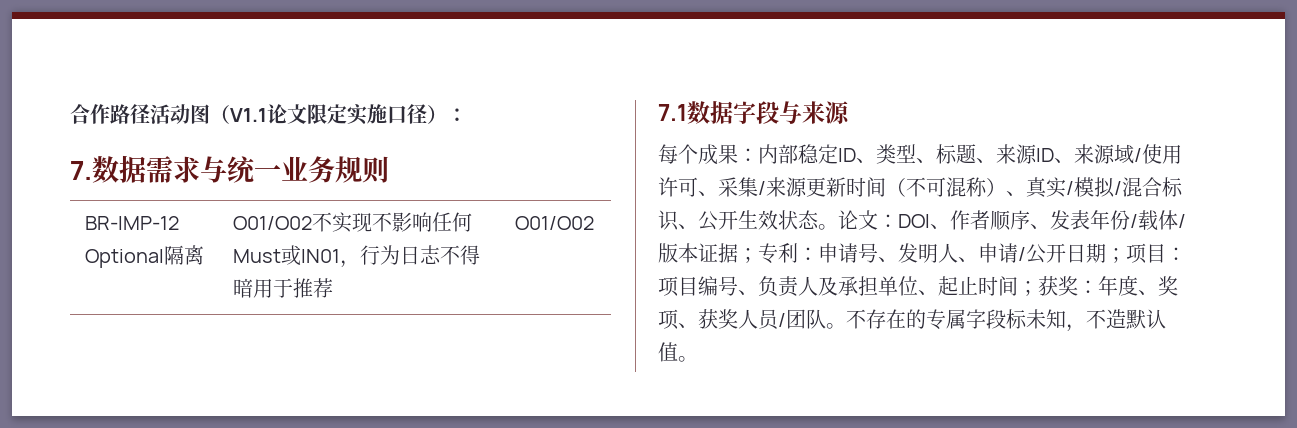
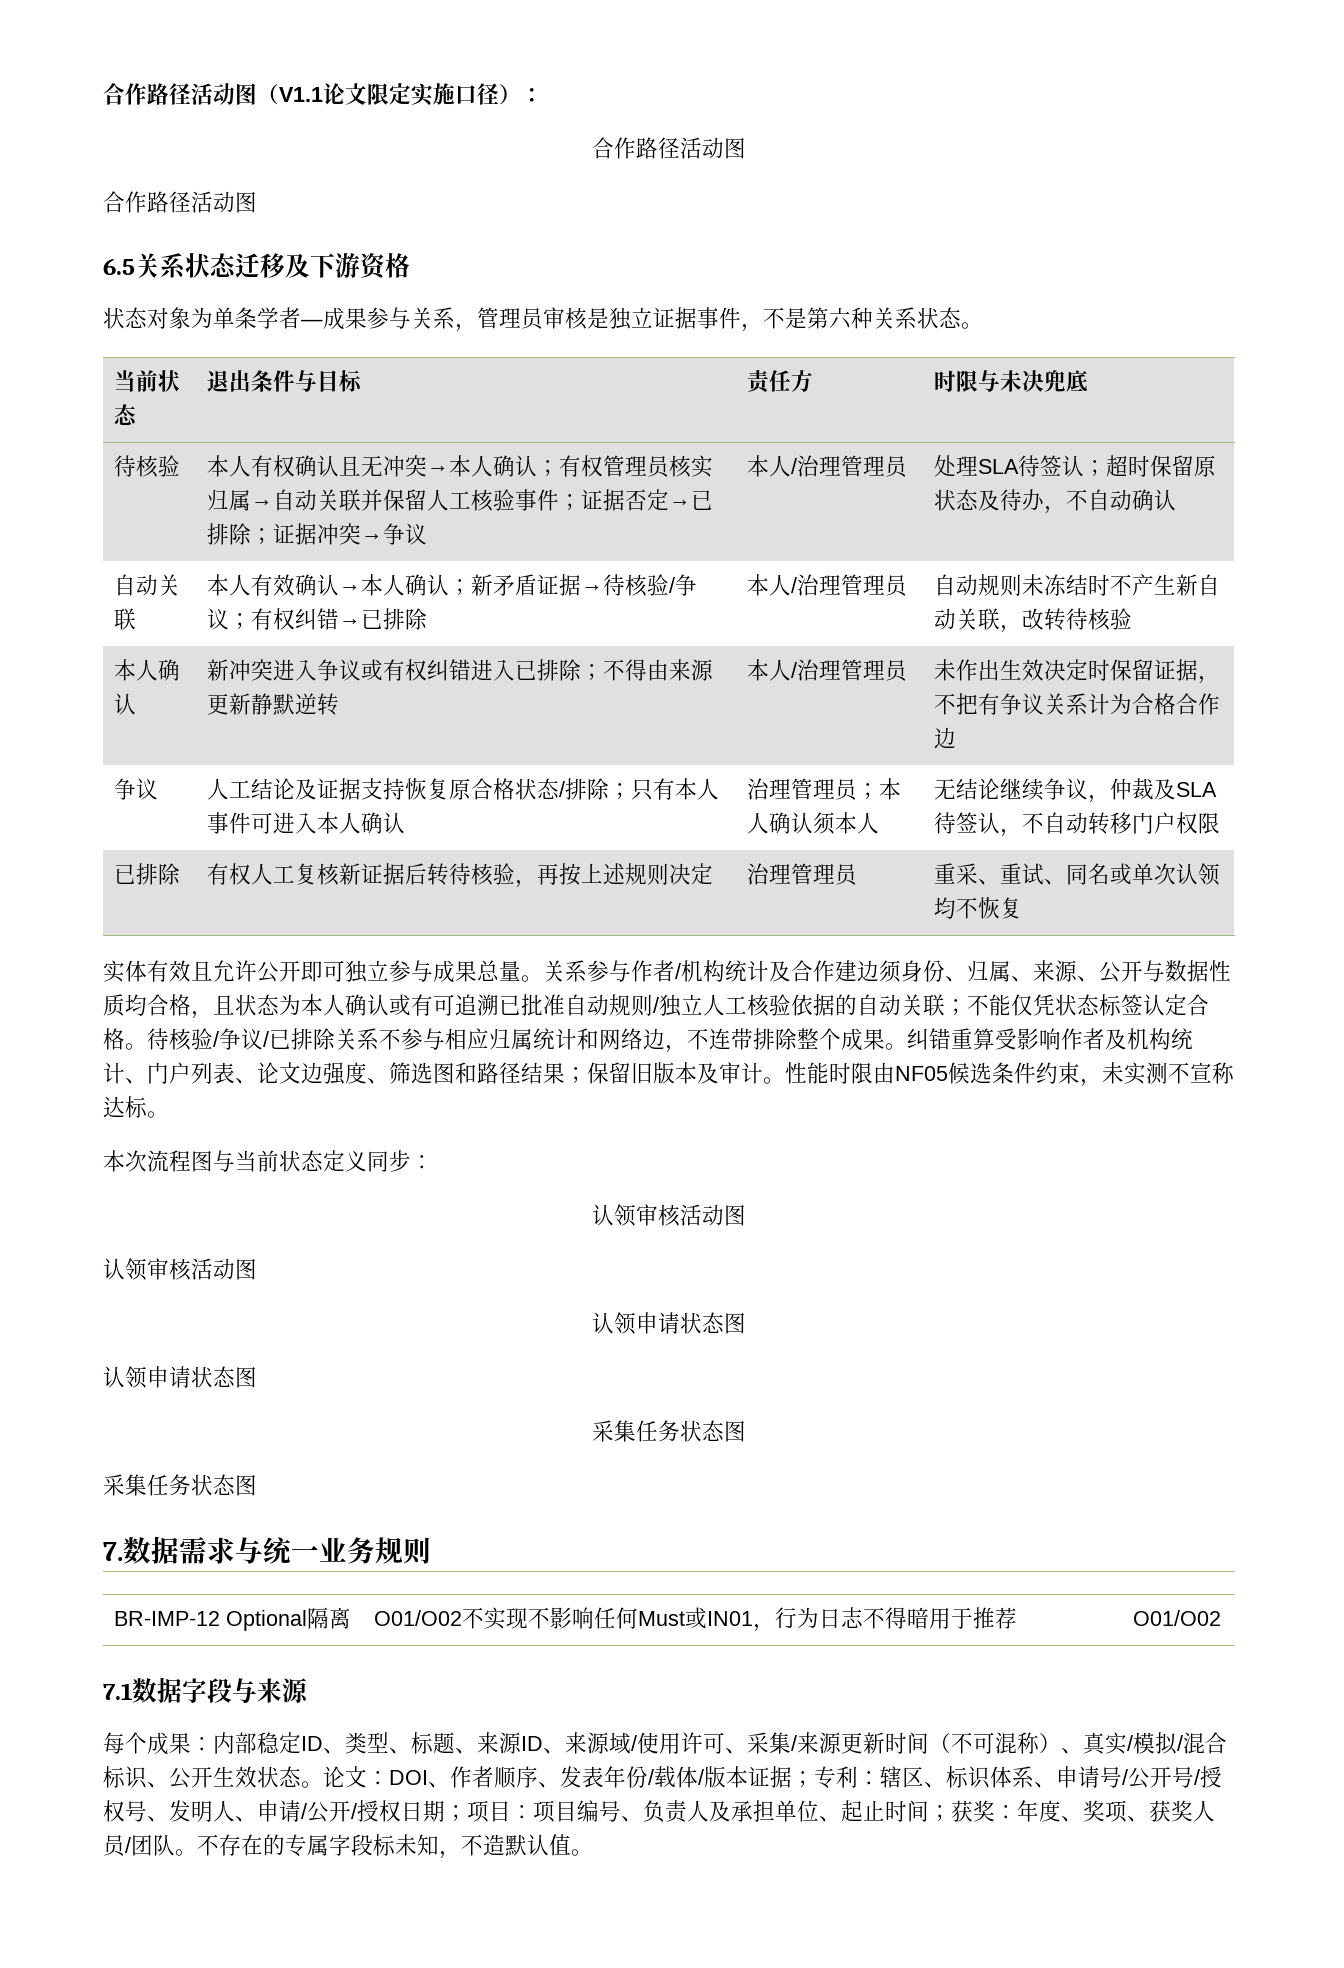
  合作路径活动图（V1.1论文限定实施口径）：
+ 合作路径活动图
+ 合作路径活动图
+ 6.5关系状态迁移及下游资格
+ 状态对象为单条学者—成果参与关系，管理员审核是独立证据事件，不是第六种关系状态。
+ 当前状态 | 退出条件与目标 | 责任方 | 时限与未决兜底
+ 待核验 | 本人有权确认且无冲突→本人确认；有权管理员核实归属→自动关联并保留人工核验事件；证据否定→已排除；证据冲突→争议 | 本人/治理管理员 | 处理SLA待签认；超时保留原状态及待办，不自动确认
+ 自动关联 | 本人有效确认→本人确认；新矛盾证据→待核验/争议；有权纠错→已排除 | 本人/治理管理员 | 自动规则未冻结时不产生新自动关联，改转待核验
+ 本人确认 | 新冲突进入争议或有权纠错进入已排除；不得由来源更新静默逆转 | 本人/治理管理员 | 未作出生效决定时保留证据，不把有争议关系计为合格合作边
+ 争议 | 人工结论及证据支持恢复原合格状态/排除；只有本人事件可进入本人确认 | 治理管理员；本人确认须本人 | 无结论继续争议，仲裁及SLA待签认，不自动转移门户权限
+ 已排除 | 有权人工复核新证据后转待核验，再按上述规则决定 | 治理管理员 | 重采、重试、同名或单次认领均不恢复
+ 实体有效且允许公开即可独立参与成果总量。关系参与作者/机构统计及合作建边须身份、归属、来源、公开与数据性质均合格，且状态为本人确认或有可追溯已批准自动规则/独立人工核验依据的自动关联；不能仅凭状态标签认定合格。待核验/争议/已排除关系不参与相应归属统计和网络边，不连带排除整个成果。纠错重算受影响作者及机构统计、门户列表、论文边强度、筛选图和路径结果；保留旧版本及审计。性能时限由NF05候选条件约束，未实测不宣称达标。
+ 本次流程图与当前状态定义同步：
+ 认领审核活动图
+ 认领审核活动图
+ 认领申请状态图
+ 认领申请状态图
+ 采集任务状态图
+ 采集任务状态图
- 论文：DOI、作者顺序、发表年份/载体/版本证据；专利：申请号、发明人、申请/公开日期；项目：项目编号、负责人及承担单位、起止时间；获奖：年度、奖项、获奖人员/团队。
+ 论文：DOI、作者顺序、发表年份/载体/版本证据；专利：辖区、标识体系、申请号/公开号/授权号、发明人、申请/公开/授权日期；项目：项目编号、负责人及承担单位、起止时间；获奖：年度、奖项、获奖人员/团队。

